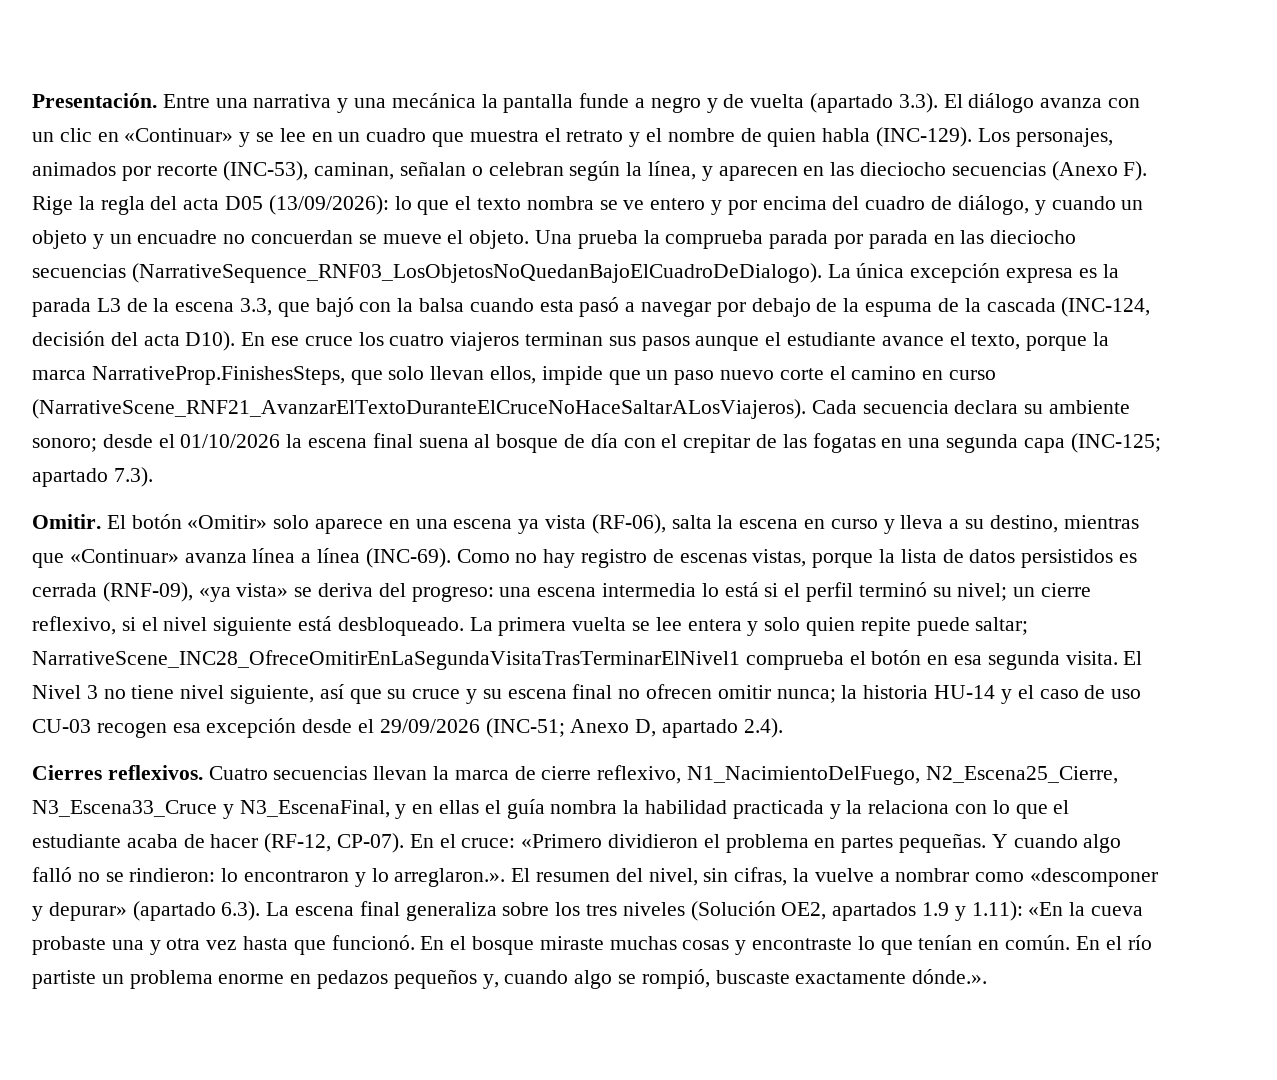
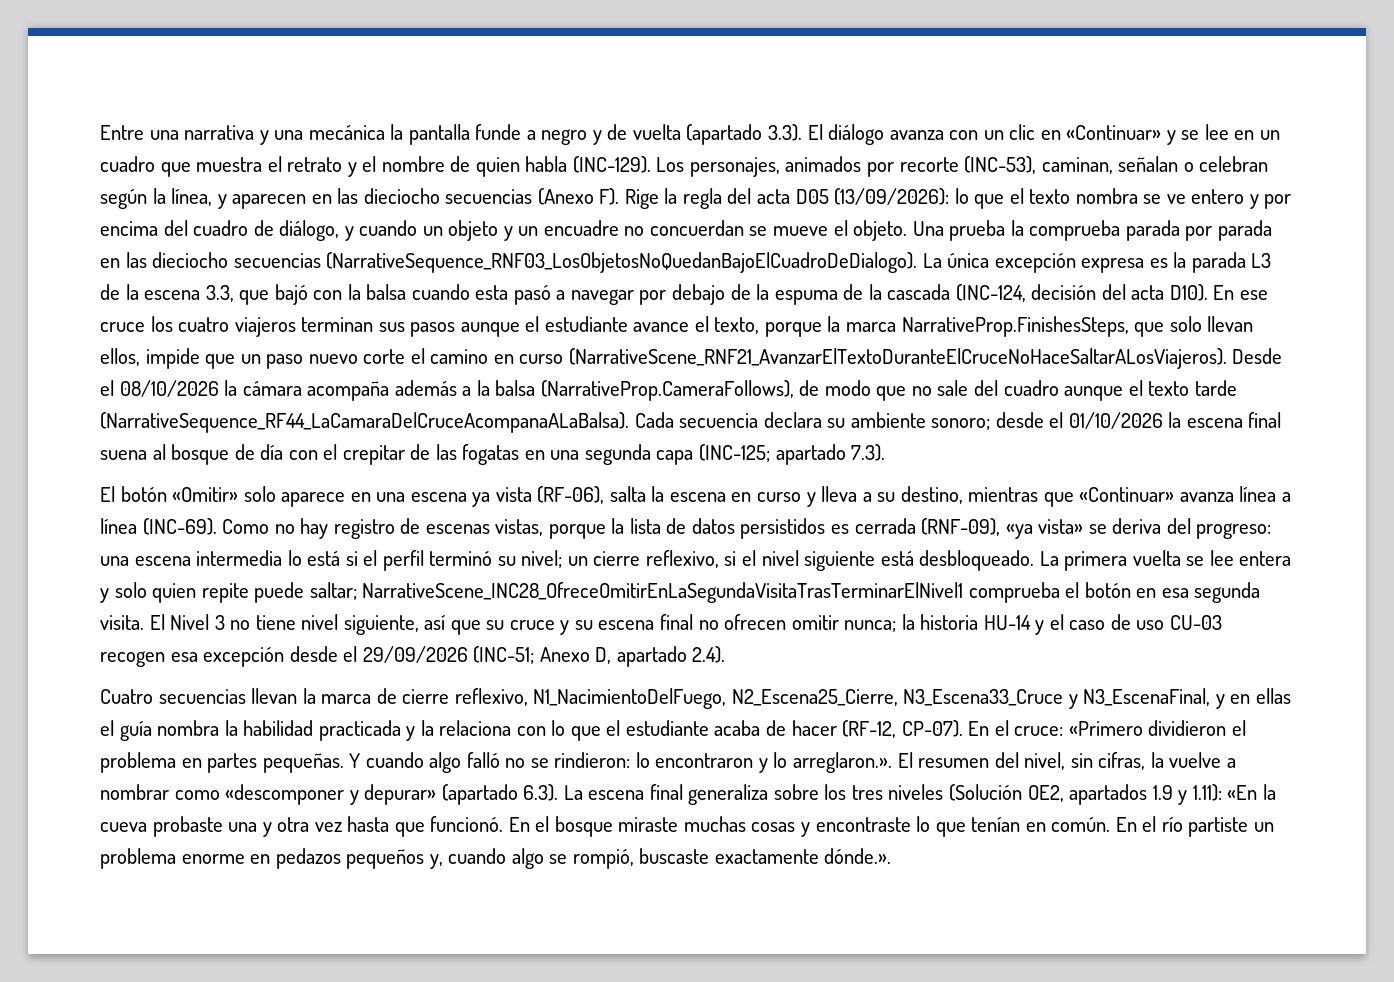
- Presentación.
+ Desde el 08/10/2026 la cámara acompaña además a la balsa (NarrativeProp.CameraFollows), de modo que no sale del cuadro aunque el texto tarde (NarrativeSequence_RF44_LaCamaraDelCruceAcompanaALaBalsa).
- Omitir.
- Cierres reflexivos.

